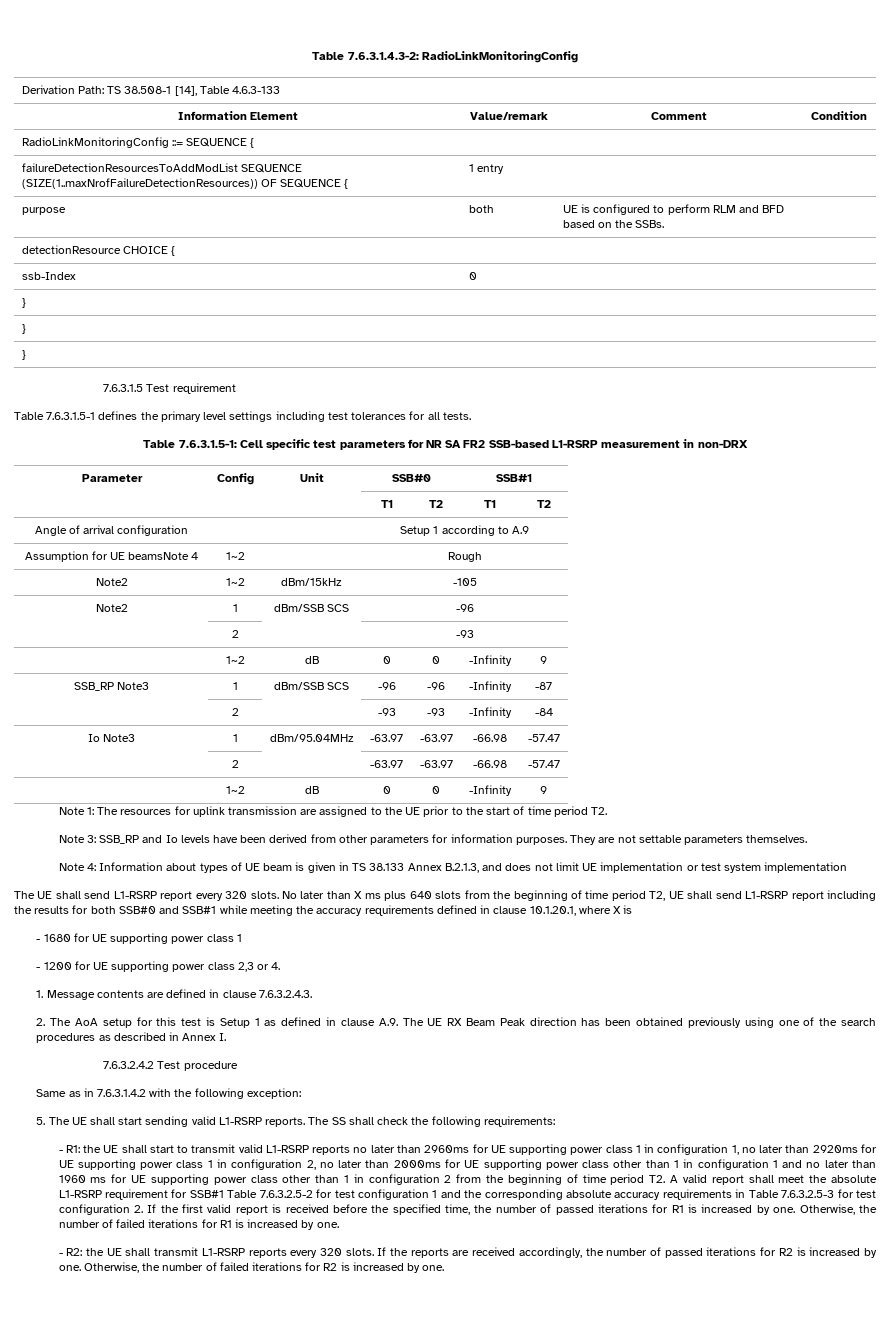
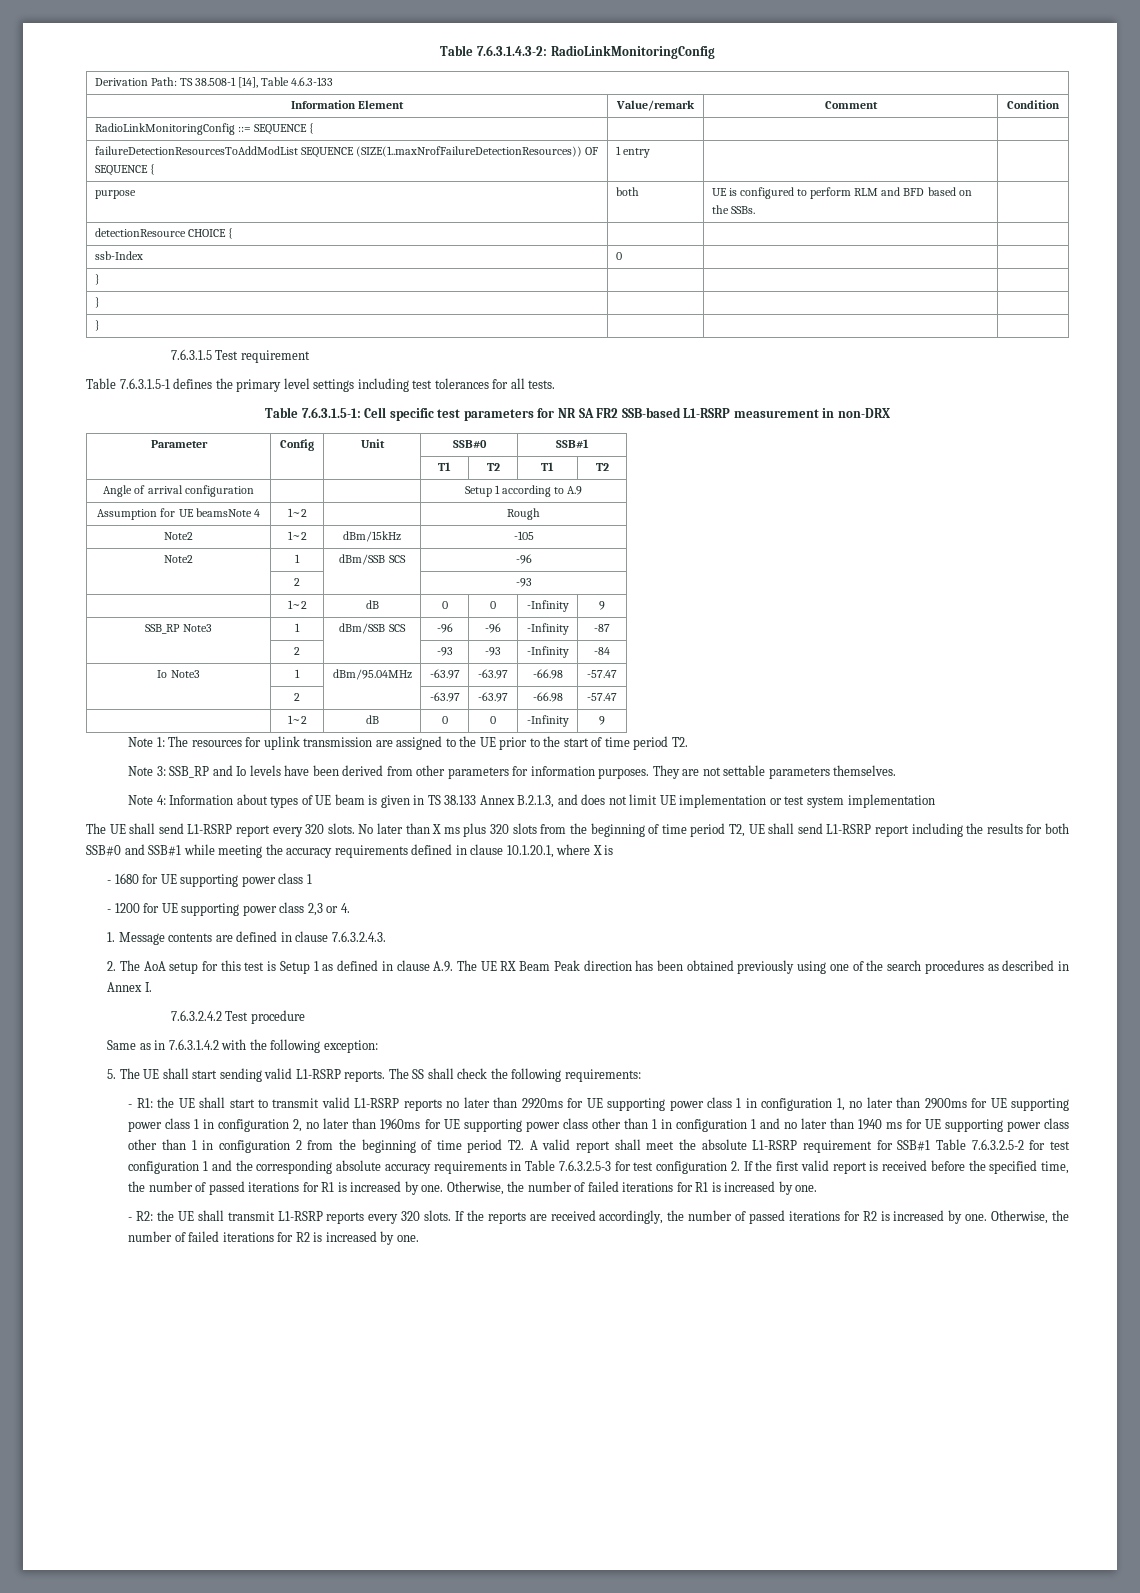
- No later than X ms plus 640 slots from the beginning of time period T2, UE shall send L1-RSRP report including the results for both SSB#0 and SSB#1 while meeting the accuracy requirements defined in clause 10.1.20.1, where X is
+ No later than X ms plus 320 slots from the beginning of time period T2, UE shall send L1-RSRP report including the results for both SSB#0 and SSB#1 while meeting the accuracy requirements defined in clause 10.1.20.1, where X is
- the UE shall start to transmit valid L1-RSRP reports no later than 2960ms for UE supporting power class 1 in configuration 1, no later than 2920ms for UE supporting power class 1 in configuration 2, no later than 2000ms for UE supporting power class other than 1 in configuration 1 and no later than 1960 ms for UE supporting power class other than 1 in configuration 2 from the beginning of time period T2. A valid report shall meet the absolute L1-RSRP requirement for SSB#1 Table 7.6.3.2.5-2 for test configuration 1 and the corresponding absolute accuracy requirements in Table 7.6.3.2.5-3 for test configuration 2. If the first valid report is received before the specified time, the number of passed iterations for R1 is increased by one.
+ the UE shall start to transmit valid L1-RSRP reports no later than 2920ms for UE supporting power class 1 in configuration 1, no later than 2900ms for UE supporting power class 1 in configuration 2, no later than 1960ms for UE supporting power class other than 1 in configuration 1 and no later than 1940 ms for UE supporting power class other than 1 in configuration 2 from the beginning of time period T2. A valid report shall meet the absolute L1-RSRP requirement for SSB#1 Table 7.6.3.2.5-2 for test configuration 1 and the corresponding absolute accuracy requirements in Table 7.6.3.2.5-3 for test configuration 2. If the first valid report is received before the specified time, the number of passed iterations for R1 is increased by one.

